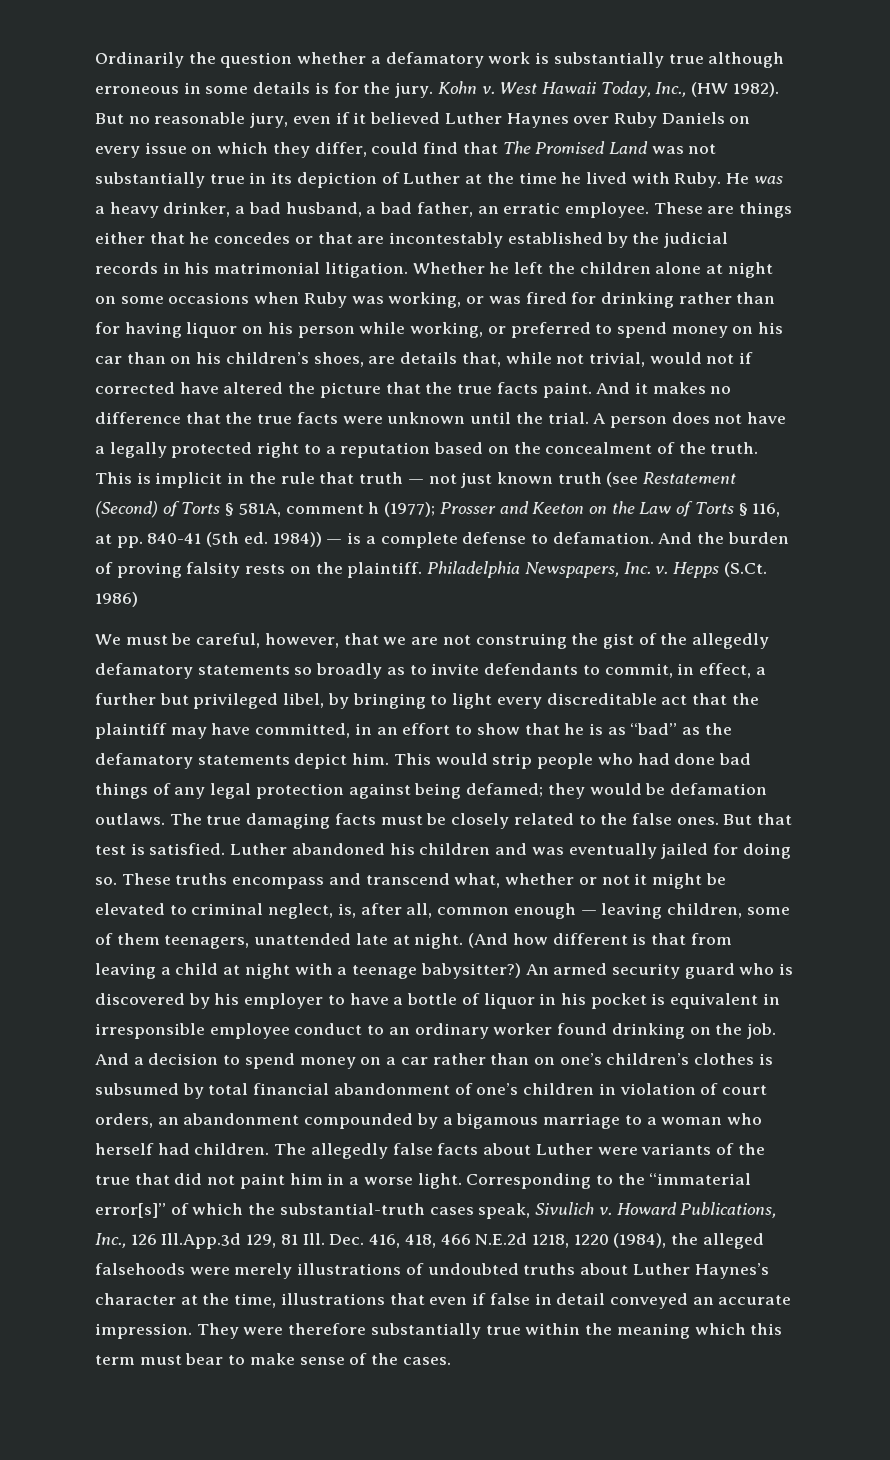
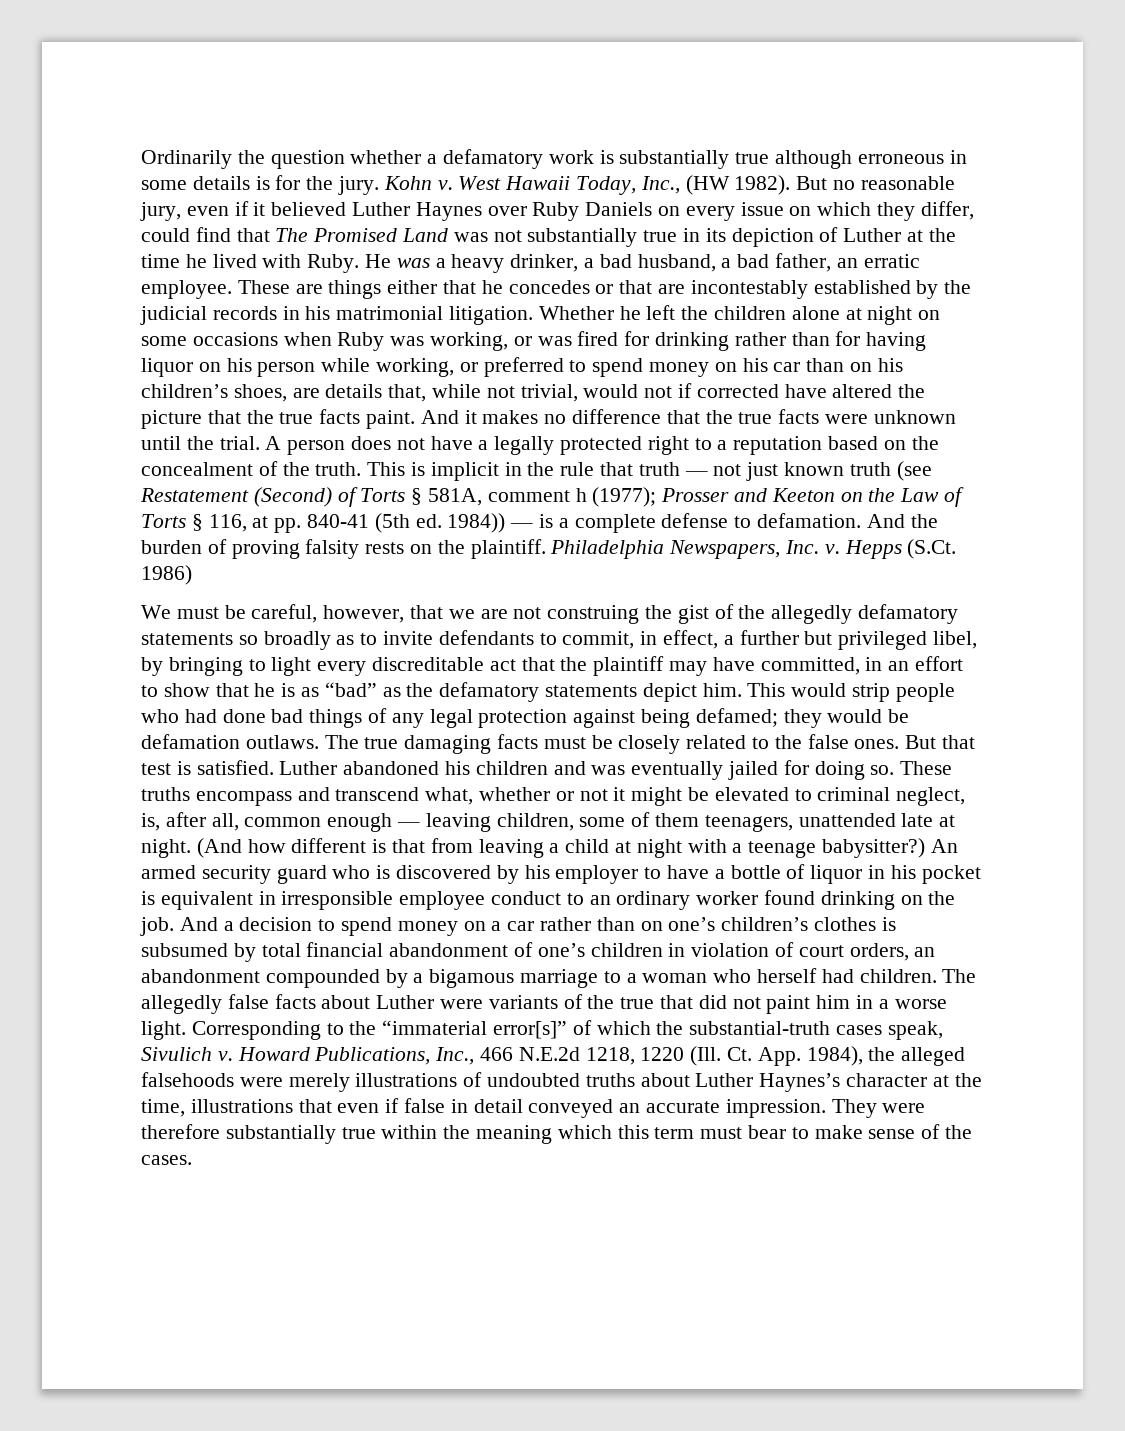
- Howard Publications, Inc., 126 Ill.App.3d 129, 81 Ill. Dec. 416, 418, 466 N.E.2d 1218, 1220 (1984), the alleged falsehoods were merely illustrations of undoubted truths about Luther Haynes’s character at the time, illustrations that even if false in detail conveyed an accurate impression.
+ Howard Publications, Inc., 466 N.E.2d 1218, 1220 (Ill. Ct. App. 1984), the alleged falsehoods were merely illustrations of undoubted truths about Luther Haynes’s character at the time, illustrations that even if false in detail conveyed an accurate impression.

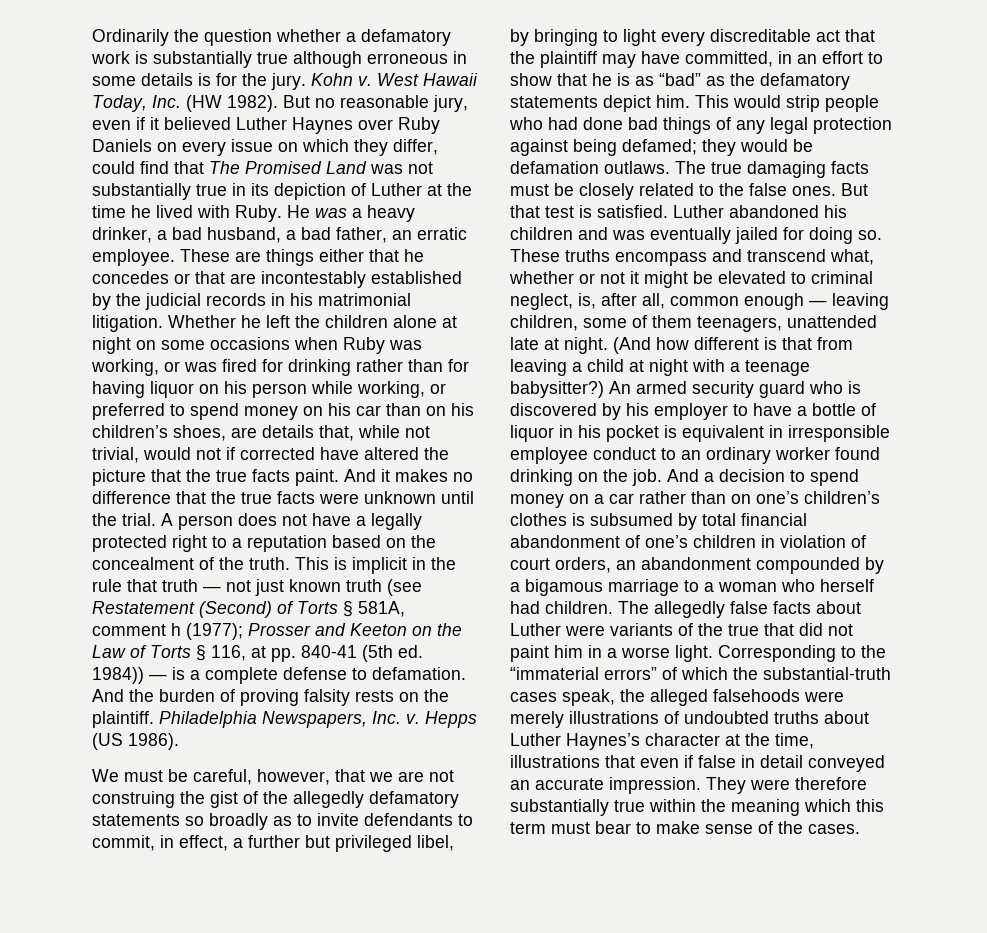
- West Hawaii Today, Inc., (HW 1982).
+ West Hawaii Today, Inc. (HW 1982).
- Hepps (S.Ct. 1986)
+ Hepps (US 1986).
- Corresponding to the “immaterial error[s]” of which the substantial-truth cases speak, Sivulich v. Howard Publications, Inc., 466 N.E.2d 1218, 1220 (Ill. Ct. App. 1984), the alleged falsehoods were merely illustrations of undoubted truths about Luther Haynes’s character at the time, illustrations that even if false in detail conveyed an accurate impression.
+ Corresponding to the “immaterial errors” of which the substantial-truth cases speak, the alleged falsehoods were merely illustrations of undoubted truths about Luther Haynes’s character at the time, illustrations that even if false in detail conveyed an accurate impression.

